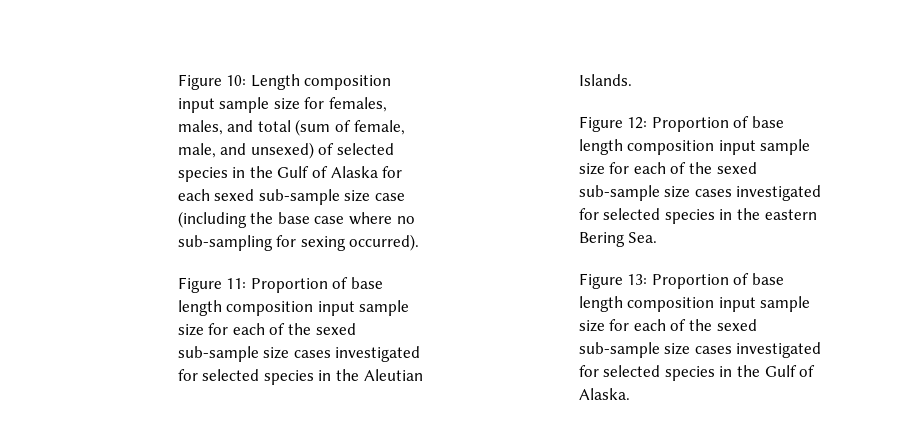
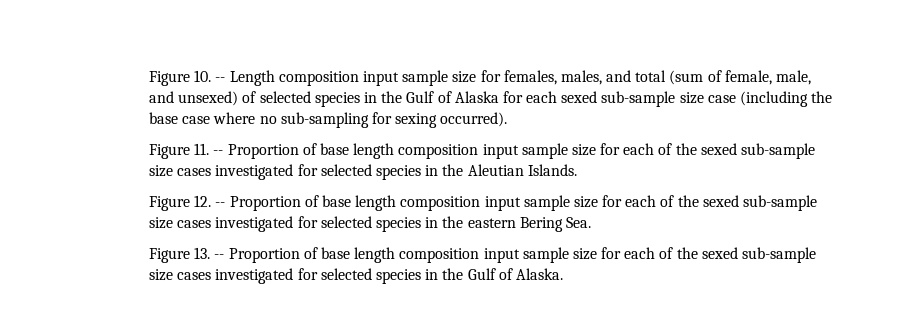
- Figure 10: Length composition input sample size for females, males, and total (sum of female, male, and unsexed) of selected species in the Gulf of Alaska for each sexed sub-sample size case (including the base case where no sub-sampling for sexing occurred).
+ Figure 10. -- Length composition input sample size for females, males, and total (sum of female, male, and unsexed) of selected species in the Gulf of Alaska for each sexed sub-sample size case (including the base case where no sub-sampling for sexing occurred).
- Figure 11: Proportion of base length composition input sample size for each of the sexed sub-sample size cases investigated for selected species in the Aleutian Islands.
+ Figure 11. -- Proportion of base length composition input sample size for each of the sexed sub-sample size cases investigated for selected species in the Aleutian Islands.
- Figure 12: Proportion of base length composition input sample size for each of the sexed sub-sample size cases investigated for selected species in the eastern Bering Sea.
+ Figure 12. -- Proportion of base length composition input sample size for each of the sexed sub-sample size cases investigated for selected species in the eastern Bering Sea.
- Figure 13: Proportion of base length composition input sample size for each of the sexed sub-sample size cases investigated for selected species in the Gulf of Alaska.
+ Figure 13. -- Proportion of base length composition input sample size for each of the sexed sub-sample size cases investigated for selected species in the Gulf of Alaska.

